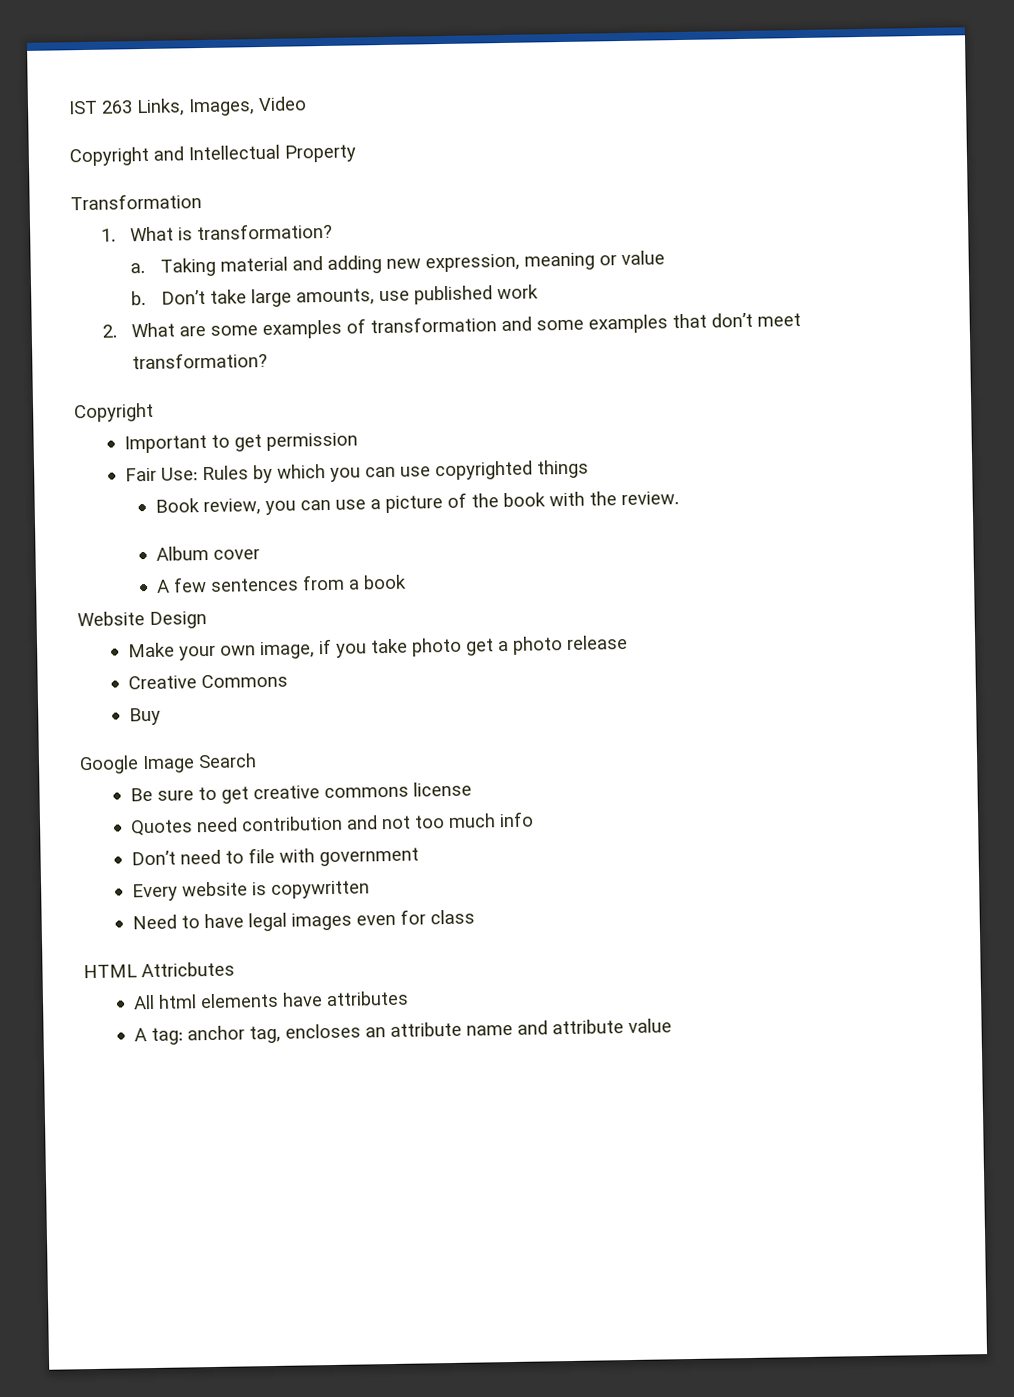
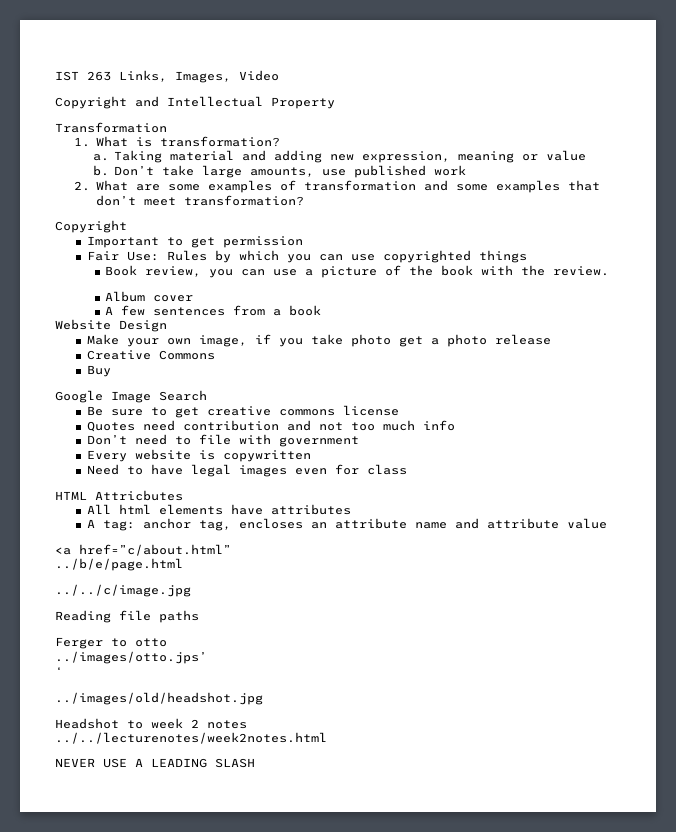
+ <a href=”c/about.html”
+ ../b/e/page.html
+ ../../c/image.jpg
+ Reading file paths
+ Ferger to otto
+ ../images/otto.jps’
+ ‘
+ ../images/old/headshot.jpg
+ Headshot to week 2 notes
+ ../../lecturenotes/week2notes.html
+ NEVER USE A LEADING SLASH

